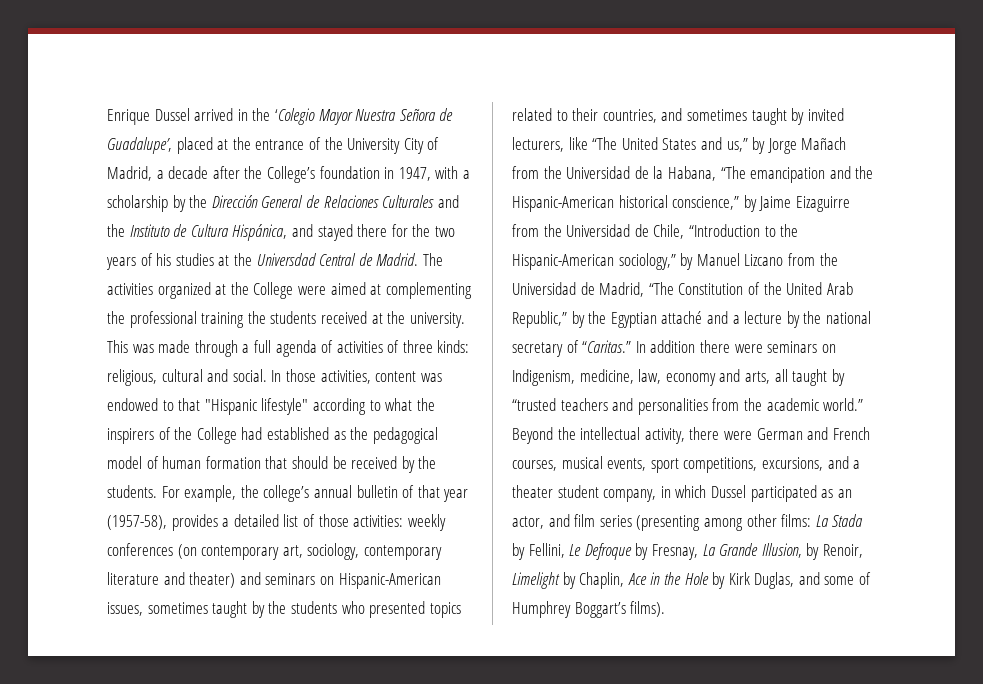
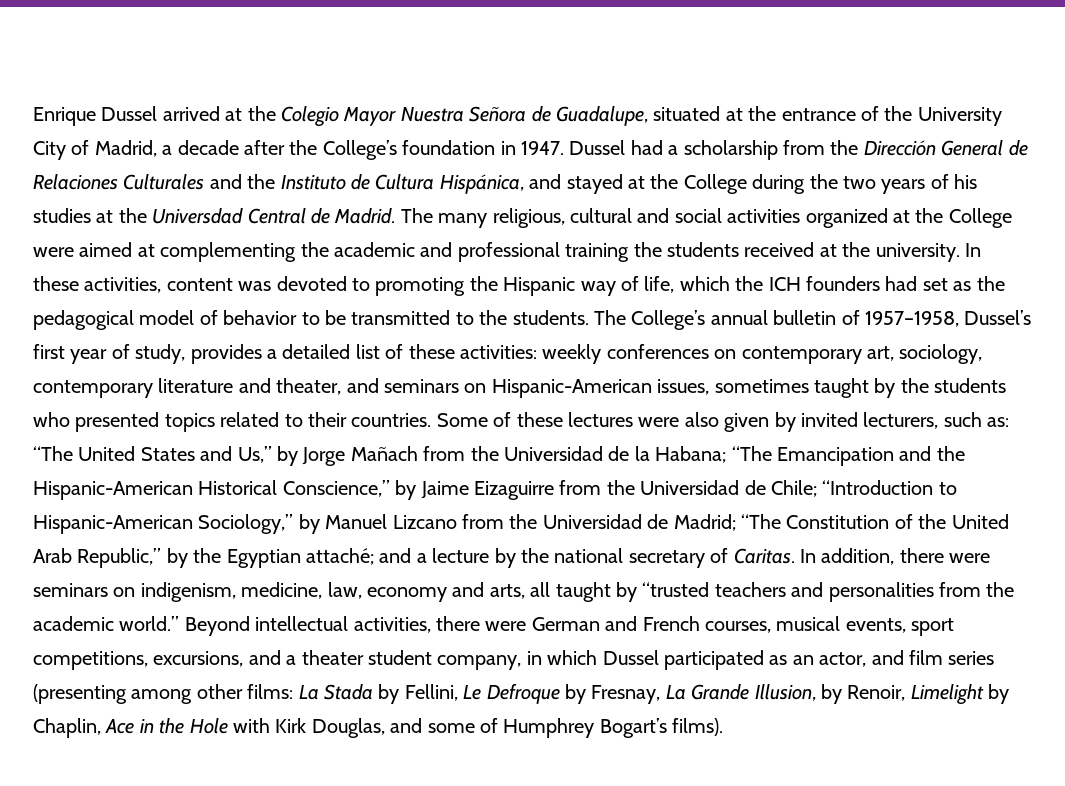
- Enrique Dussel arrived in the ‘Colegio Mayor Nuestra Señora de Guadalupe’, placed at the entrance of the University City of Madrid, a decade after the College’s foundation in 1947, with a scholarship by the Dirección General de Relaciones Culturales and the Instituto de Cultura Hispánica, and stayed there for the two years of his studies at the Universdad Central de Madrid.
+ Enrique Dussel arrived at the Colegio Mayor Nuestra Señora de Guadalupe, situated at the entrance of the University City of Madrid, a decade after the College’s foundation in 1947. Dussel had a scholarship from the Dirección General de Relaciones Culturales and the Instituto de Cultura Hispánica, and stayed at the College during the two years of his studies at the Universdad Central de Madrid.
- The activities organized at the College were aimed at complementing the professional training the students received at the university.
+ The many religious, cultural and social activities organized at the College were aimed at complementing the academic and professional training the students received at the university.
- This was made through a full agenda of activities of three kinds: religious, cultural and social. In those activities, content was endowed to that "Hispanic lifestyle" according to what the inspirers of the College had established as the pedagogical model of human formation that should be received by the students. For example, the college’s annual bulletin of that year (1957-58), provides a detailed list of those activities:
+ In these activities, content was devoted to promoting the Hispanic way of life, which the ICH founders had set as the pedagogical model of behavior to be transmitted to the students. The College’s annual bulletin of 1957–1958, Dussel’s first year of study, provides a detailed list of these activities:
- weekly conferences (on contemporary art, sociology, contemporary literature and theater) and seminars on Hispanic-American issues, sometimes taught by the students who presented topics related to their countries, and sometimes taught by invited lecturers, like “The United States and us,” by Jorge Mañach from the Universidad de la Habana, “The emancipation and the Hispanic-American historical conscience,” by Jaime Eizaguirre from the Universidad de Chile, “Introduction to the Hispanic-American sociology,” by Manuel Lizcano from the Universidad de Madrid, “The Constitution of the United Arab Republic,” by the Egyptian attaché and a lecture by the national secretary of “Caritas.” In addition there were seminars on Indigenism, medicine, law, economy and arts, all taught by “trusted teachers and personalities from the academic world.”
+ weekly conferences on contemporary art, sociology, contemporary literature and theater, and seminars on Hispanic-American issues, sometimes taught by the students who presented topics related to their countries. Some of these lectures were also given by invited lecturers, such as: “The United States and Us,” by Jorge Mañach from the Universidad de la Habana; “The Emancipation and the Hispanic-American Historical Conscience,” by Jaime Eizaguirre from the Universidad de Chile; “Introduction to Hispanic-American Sociology,” by Manuel Lizcano from the Universidad de Madrid; “The Constitution of the United Arab Republic,” by the Egyptian attaché; and a lecture by the national secretary of Caritas. In addition, there were seminars on indigenism, medicine, law, economy and arts, all taught by “trusted teachers and personalities from the academic world.”
- Beyond the intellectual activity, there were German and French courses, musical events, sport competitions, excursions, and a theater student company, in which Dussel participated as an actor, and film series (presenting among other films: La Stada by Fellini, Le Defroque by Fresnay, La Grande Illusion, by Renoir, Limelight by Chaplin, Ace in the Hole by Kirk Duglas, and some of Humphrey Boggart’s films).
+ Beyond intellectual activities, there were German and French courses, musical events, sport competitions, excursions, and a theater student company, in which Dussel participated as an actor, and film series (presenting among other films: La Stada by Fellini, Le Defroque by Fresnay, La Grande Illusion, by Renoir, Limelight by Chaplin, Ace in the Hole with Kirk Douglas, and some of Humphrey Bogart’s films).

